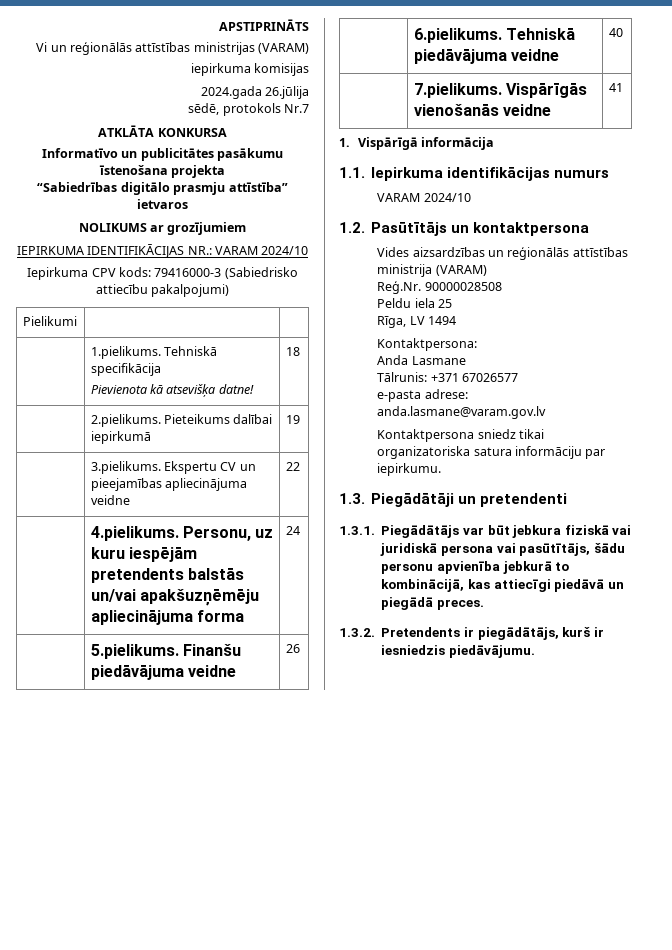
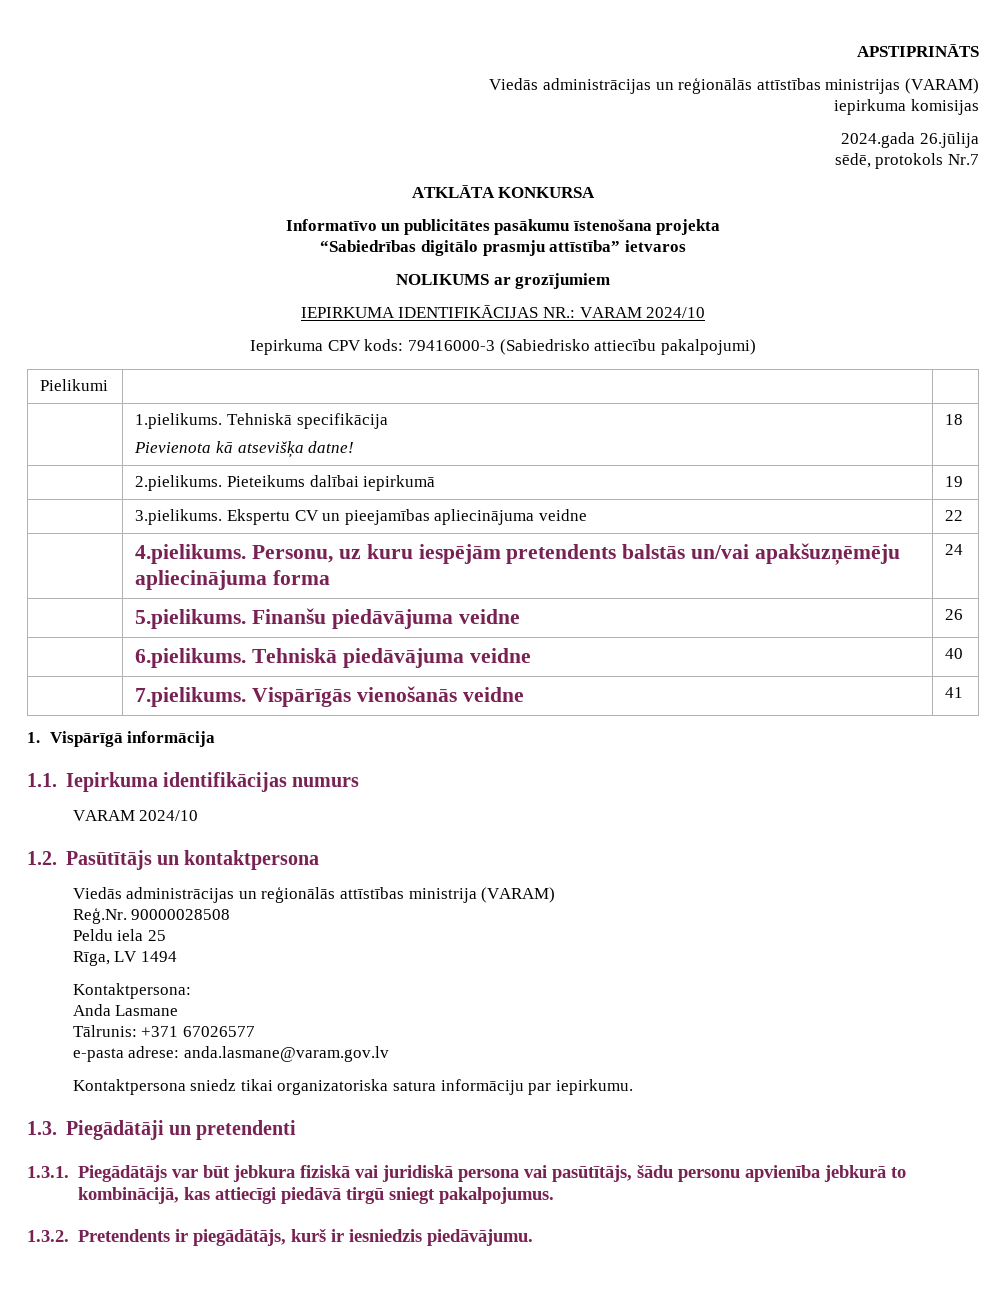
- Vi un reģionālās attīstības ministrijas (VARAM)
+ Viedās administrācijas un reģionālās attīstības ministrijas (VARAM)
- Vides aizsardzības un reģionālās attīstības ministrija (VARAM)
+ Viedās administrācijas un reģionālās attīstības ministrija (VARAM)
- 1.3.1. Piegādātājs var būt jebkura fiziskā vai juridiskā persona vai pasūtītājs, šādu personu apvienība jebkurā to kombinācijā, kas attiecīgi piedāvā un piegādā preces.
+ 1.3.1. Piegādātājs var būt jebkura fiziskā vai juridiskā persona vai pasūtītājs, šādu personu apvienība jebkurā to kombinācijā, kas attiecīgi piedāvā tirgū sniegt pakalpojumus.

